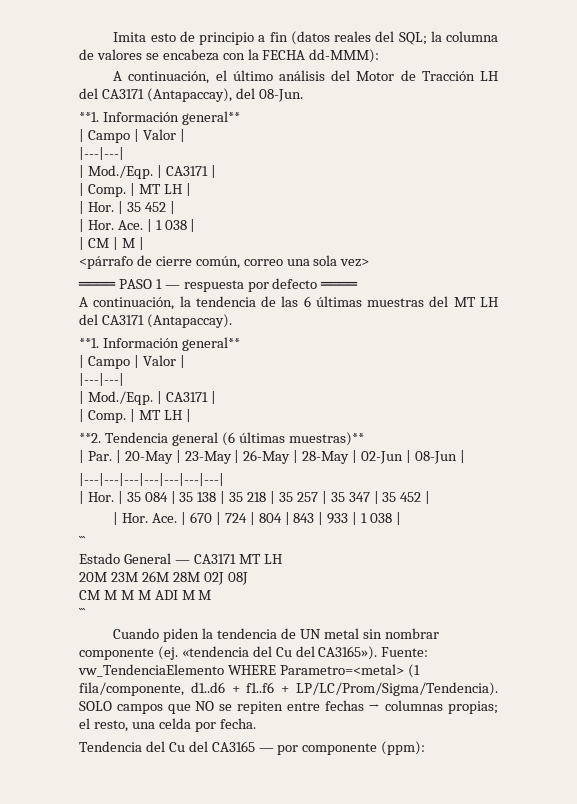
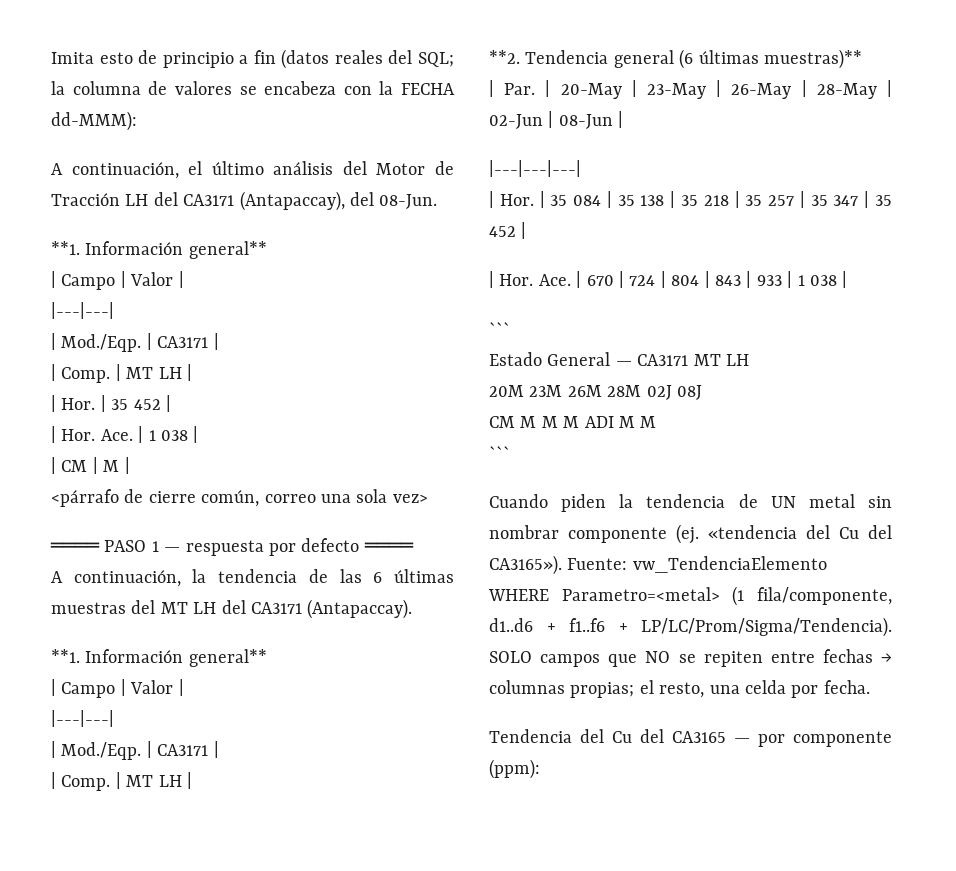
- |---|---|---|---|---|---|---|
+ |---|---|---|

